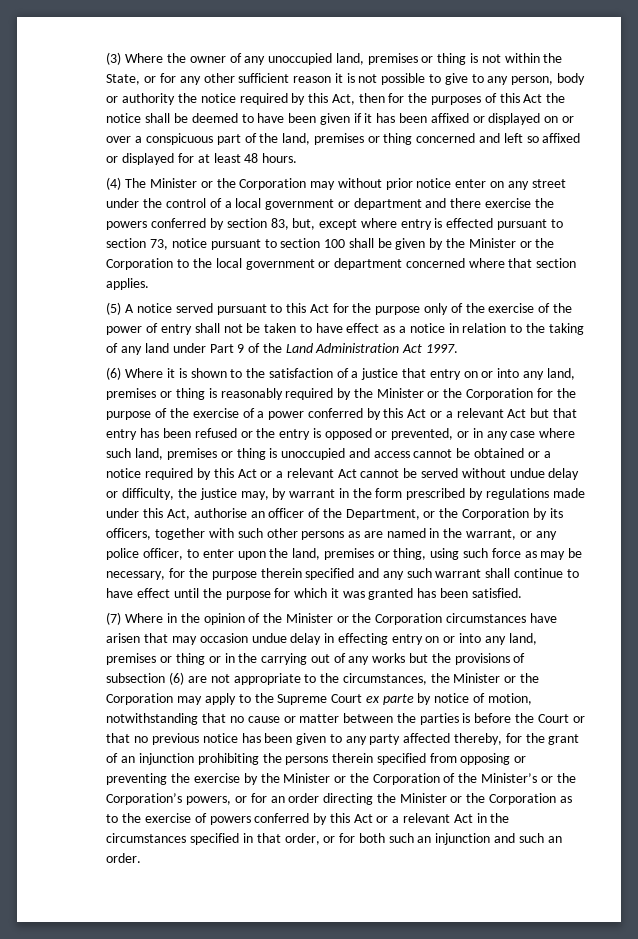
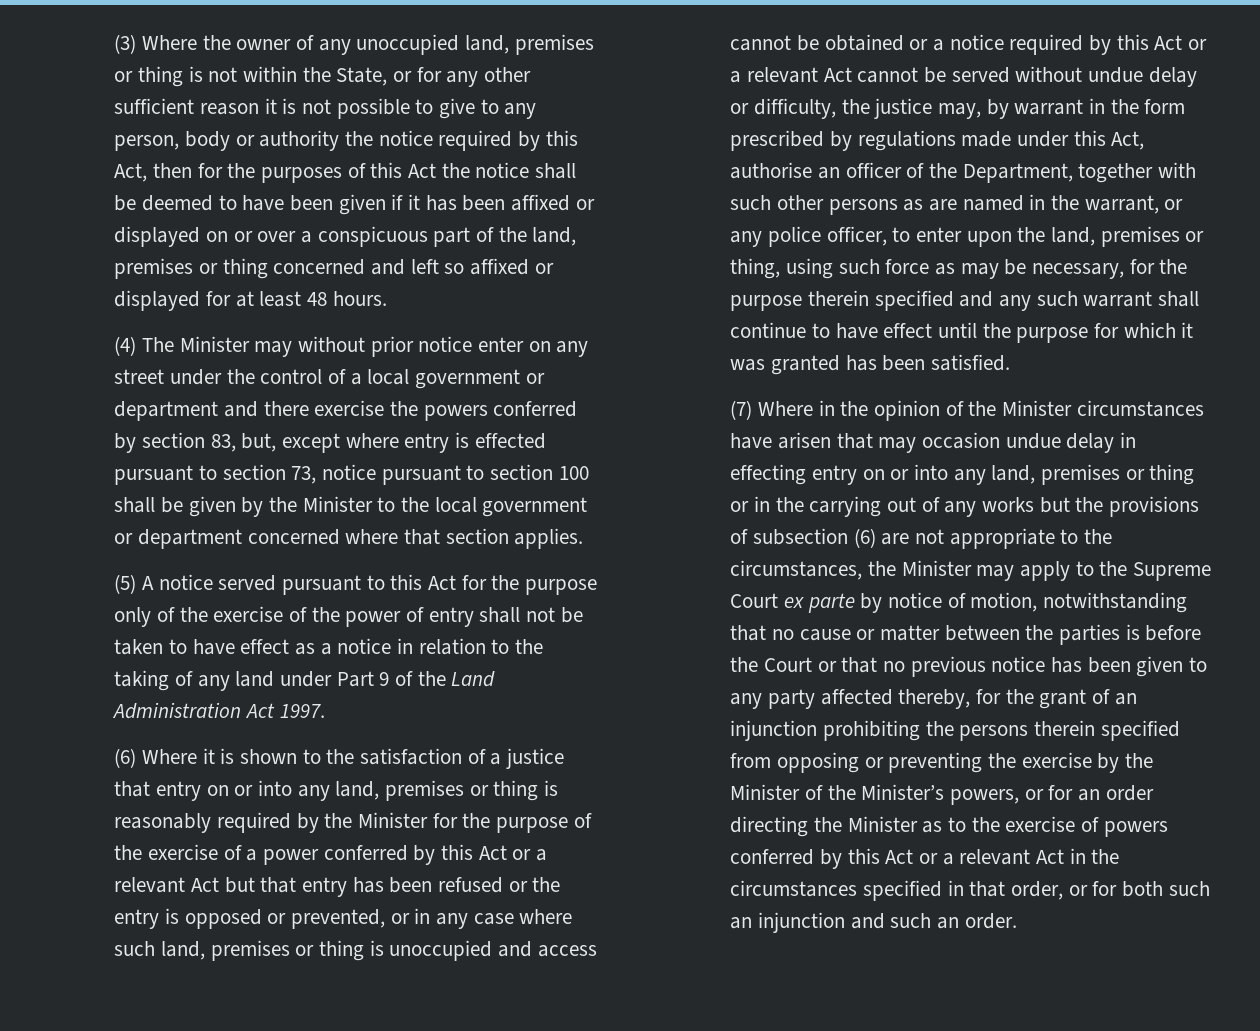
- (4) The Minister or the Corporation may without prior notice enter on any street under the control of a local government or department and there exercise the powers conferred by section 83, but, except where entry is effected pursuant to section 73, notice pursuant to section 100 shall be given by the Minister or the Corporation to the local government or department concerned where that section applies.
+ (4) The Minister may without prior notice enter on any street under the control of a local government or department and there exercise the powers conferred by section 83, but, except where entry is effected pursuant to section 73, notice pursuant to section 100 shall be given by the Minister to the local government or department concerned where that section applies.
- (6) Where it is shown to the satisfaction of a justice that entry on or into any land, premises or thing is reasonably required by the Minister or the Corporation for the purpose of the exercise of a power conferred by this Act or a relevant Act but that entry has been refused or the entry is opposed or prevented, or in any case where such land, premises or thing is unoccupied and access cannot be obtained or a notice required by this Act or a relevant Act cannot be served without undue delay or difficulty, the justice may, by warrant in the form prescribed by regulations made under this Act, authorise an officer of the Department, or the Corporation by its officers, together with such other persons as are named in the warrant, or any police officer, to enter upon the land, premises or thing, using such force as may be necessary, for the purpose therein specified and any such warrant shall continue to have effect until the purpose for which it was granted has been satisfied.
+ (6) Where it is shown to the satisfaction of a justice that entry on or into any land, premises or thing is reasonably required by the Minister for the purpose of the exercise of a power conferred by this Act or a relevant Act but that entry has been refused or the entry is opposed or prevented, or in any case where such land, premises or thing is unoccupied and access cannot be obtained or a notice required by this Act or a relevant Act cannot be served without undue delay or difficulty, the justice may, by warrant in the form prescribed by regulations made under this Act, authorise an officer of the Department, together with such other persons as are named in the warrant, or any police officer, to enter upon the land, premises or thing, using such force as may be necessary, for the purpose therein specified and any such warrant shall continue to have effect until the purpose for which it was granted has been satisfied.
- (7) Where in the opinion of the Minister or the Corporation circumstances have arisen that may occasion undue delay in effecting entry on or into any land, premises or thing or in the carrying out of any works but the provisions of subsection (6) are not appropriate to the circumstances, the Minister or the Corporation may apply to the Supreme Court ex parte by notice of motion, notwithstanding that no cause or matter between the parties is before the Court or that no previous notice has been given to any party affected thereby, for the grant of an injunction prohibiting the persons therein specified from opposing or preventing the exercise by the Minister or the Corporation of the Minister’s or the Corporation’s powers, or for an order directing the Minister or the Corporation as to the exercise of powers conferred by this Act or a relevant Act in the circumstances specified in that order, or for both such an injunction and such an order.
+ (7) Where in the opinion of the Minister circumstances have arisen that may occasion undue delay in effecting entry on or into any land, premises or thing or in the carrying out of any works but the provisions of subsection (6) are not appropriate to the circumstances, the Minister may apply to the Supreme Court ex parte by notice of motion, notwithstanding that no cause or matter between the parties is before the Court or that no previous notice has been given to any party affected thereby, for the grant of an injunction prohibiting the persons therein specified from opposing or preventing the exercise by the Minister of the Minister’s powers, or for an order directing the Minister as to the exercise of powers conferred by this Act or a relevant Act in the circumstances specified in that order, or for both such an injunction and such an order.

